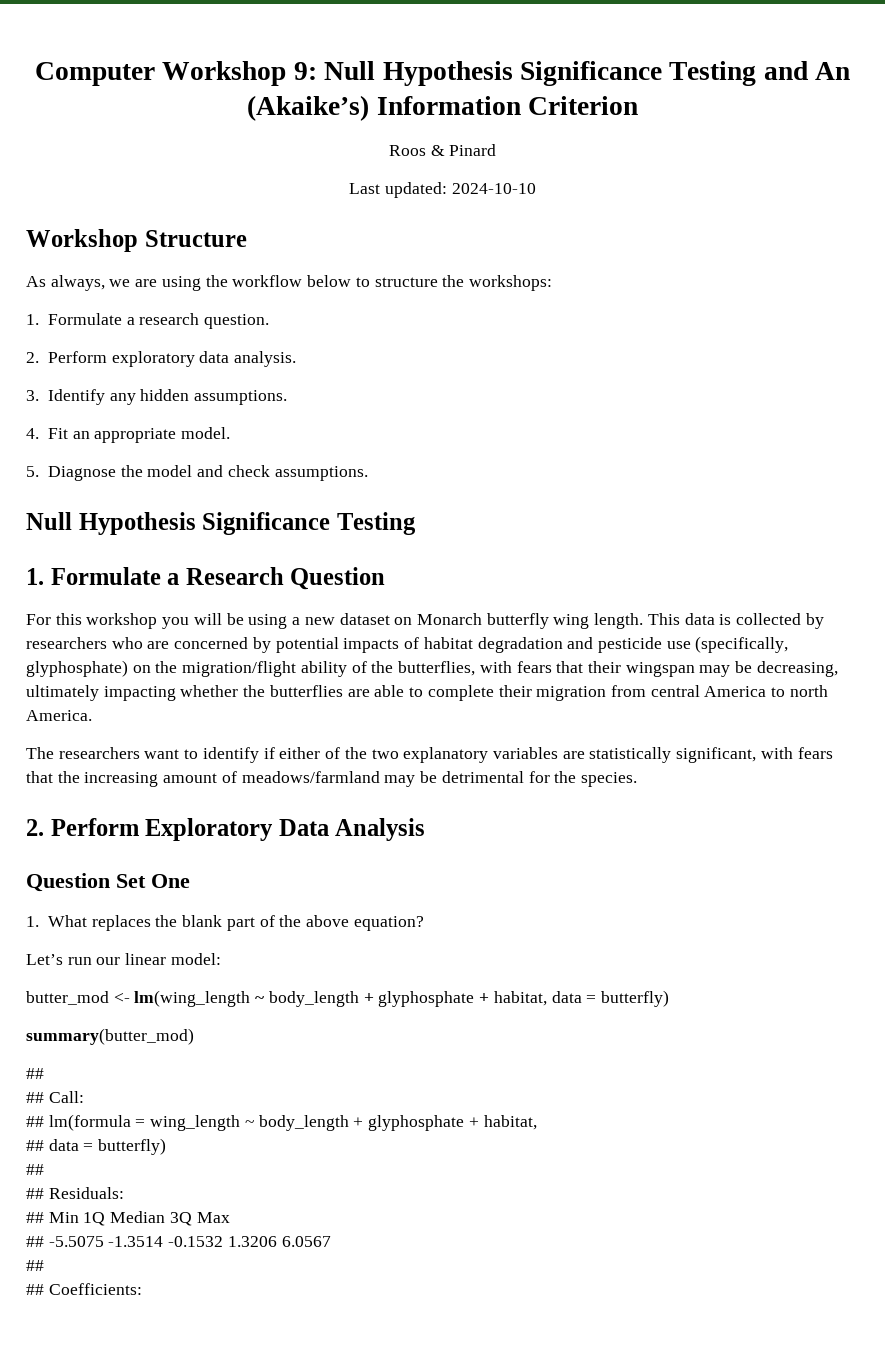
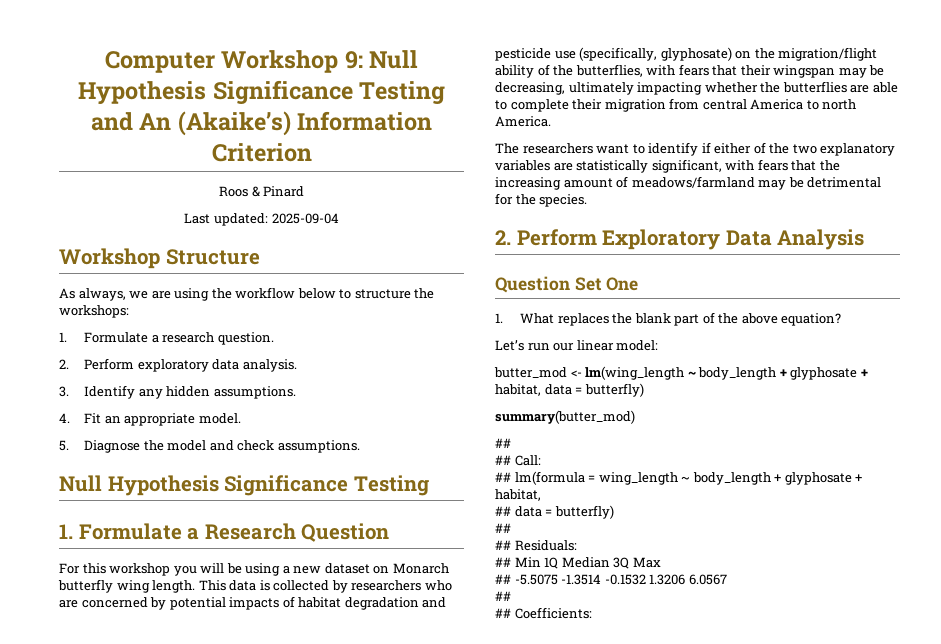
- Last updated: 2024-10-10
+ Last updated: 2025-09-04
- This data is collected by researchers who are concerned by potential impacts of habitat degradation and pesticide use (specifically, glyphosphate) on the migration/flight ability of the butterflies, with fears that their wingspan may be decreasing, ultimately impacting whether the butterflies are able to complete their migration from central America to north America.
+ This data is collected by researchers who are concerned by potential impacts of habitat degradation and pesticide use (specifically, glyphosate) on the migration/flight ability of the butterflies, with fears that their wingspan may be decreasing, ultimately impacting whether the butterflies are able to complete their migration from central America to north America.
- butter_mod <- lm(wing_length ~ body_length + glyphosphate + habitat, data = butterfly)
+ butter_mod <- lm(wing_length ~ body_length + glyphosate + habitat, data = butterfly)
- ## lm(formula = wing_length ~ body_length + glyphosphate + habitat,
+ ## lm(formula = wing_length ~ body_length + glyphosate + habitat,

